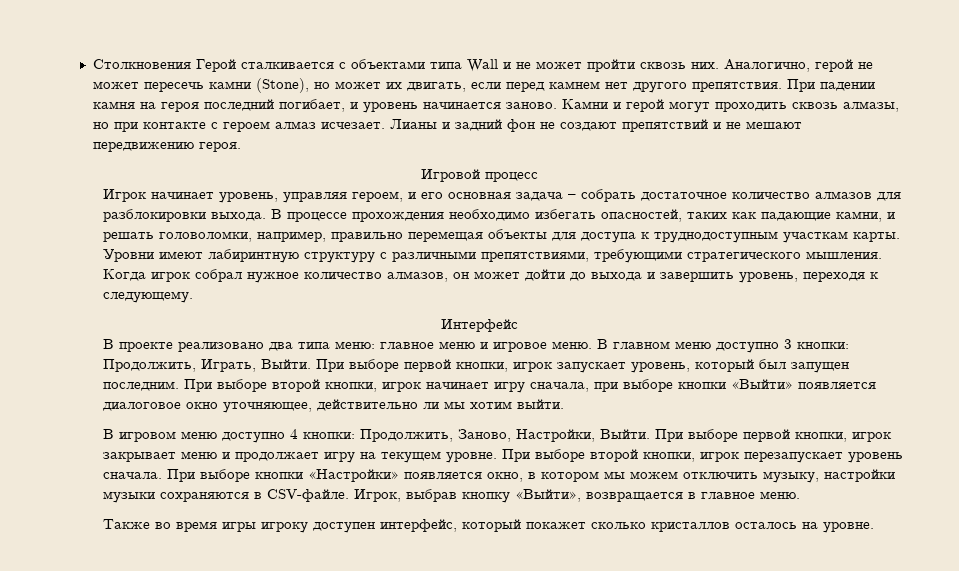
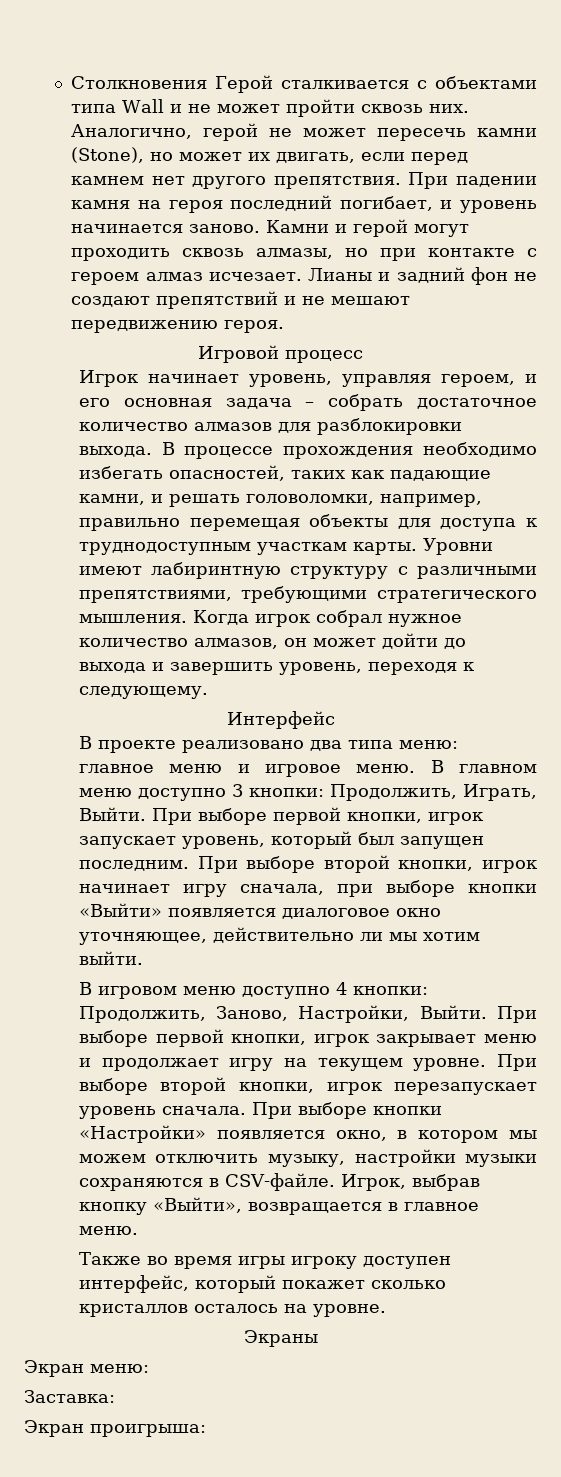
+ Экраны
+ Экран меню:
+ Заставка:
+ Экран проигрыша:

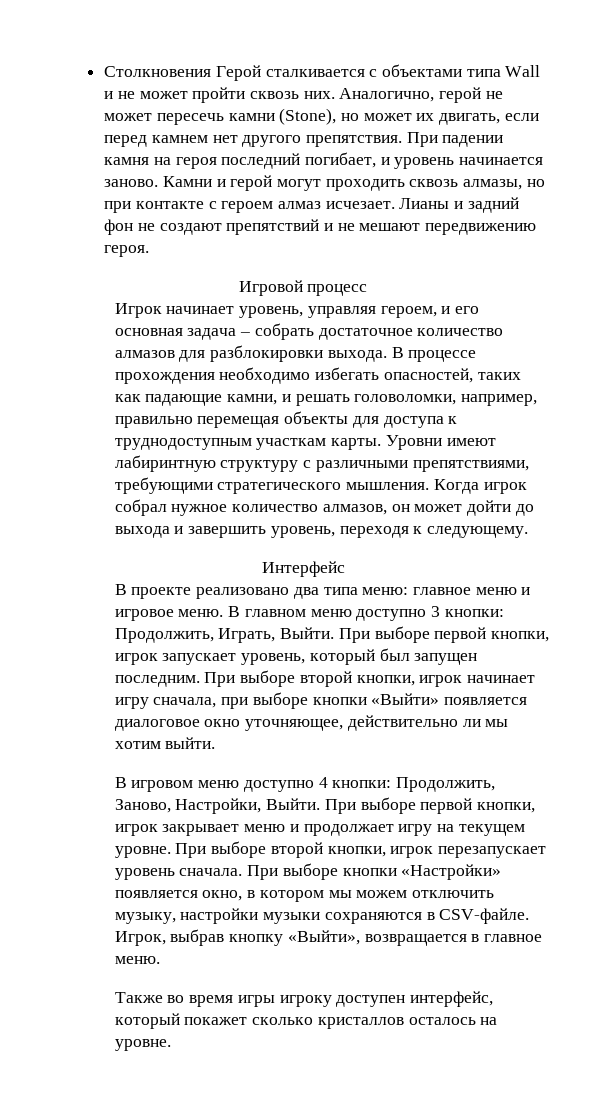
- Экраны
- Экран меню:
- Заставка:
- Экран проигрыша:

